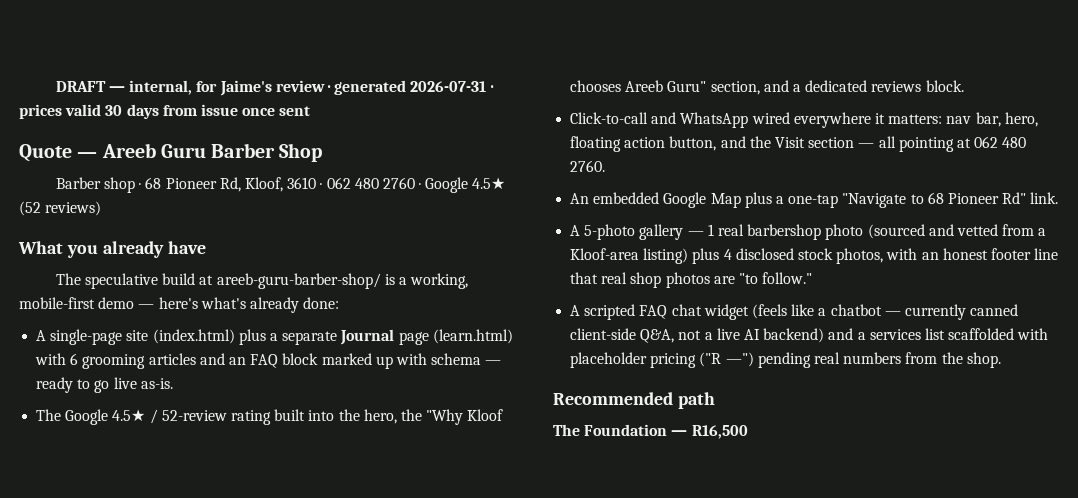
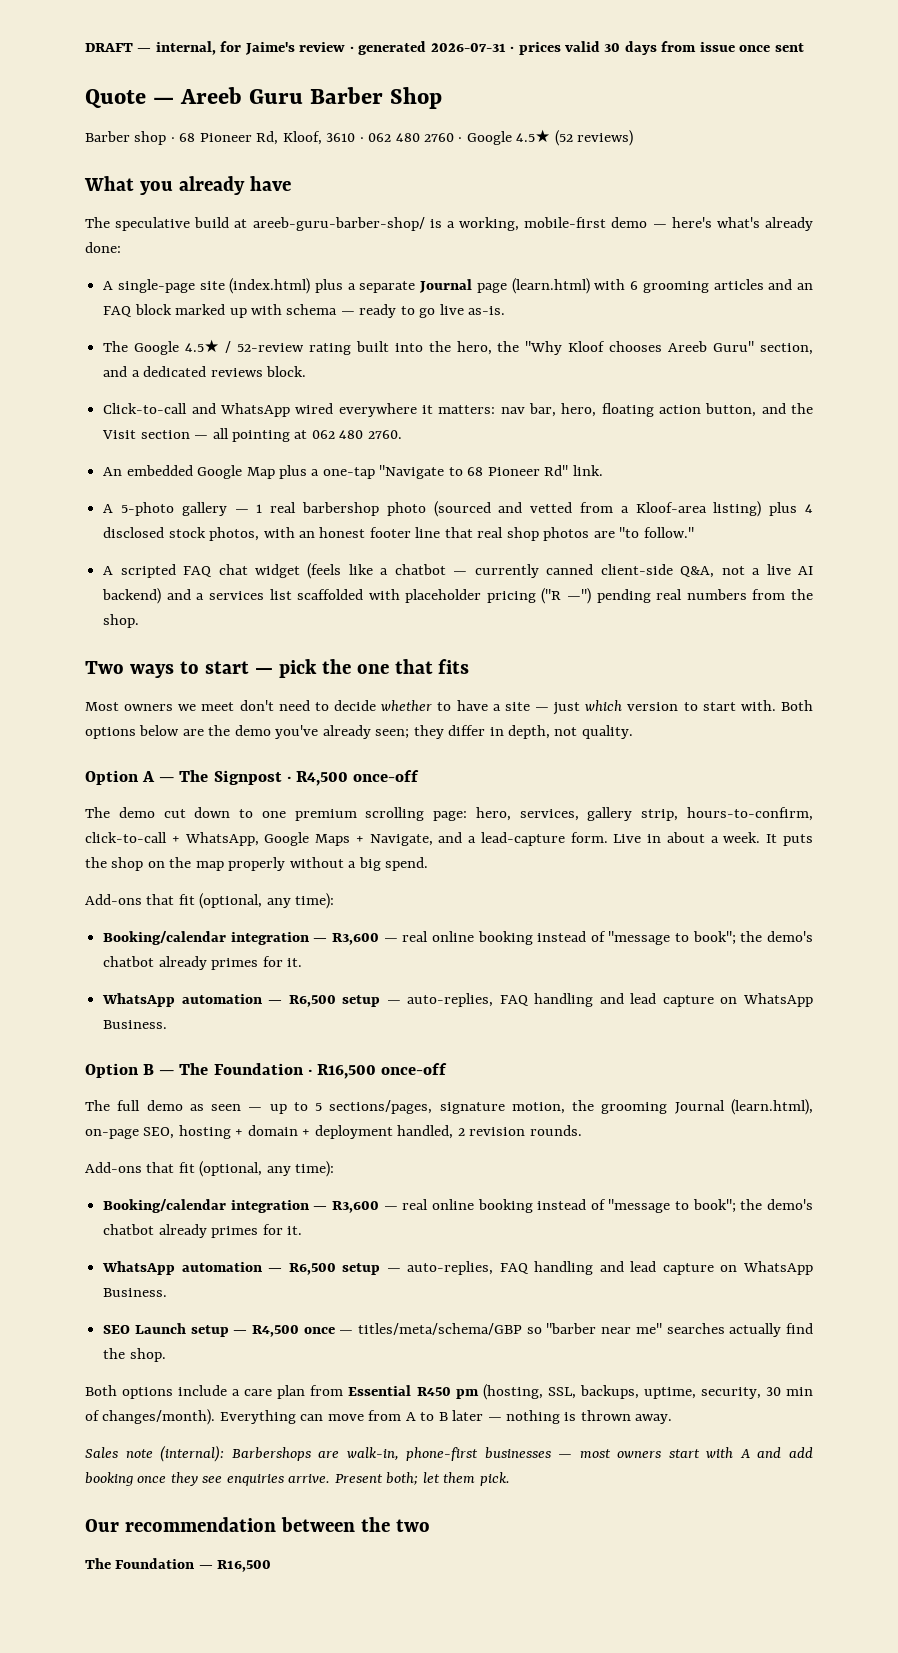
- Recommended path
+ Two ways to start — pick the one that fits
+ Most owners we meet don't need to decide whether to have a site — just which version to start with. Both options below are the demo you've already seen; they differ in depth, not quality.
+ Option A — The Signpost · R4,500 once-off
+ The demo cut down to one premium scrolling page: hero, services, gallery strip, hours-to-confirm, click-to-call + WhatsApp, Google Maps + Navigate, and a lead-capture form. Live in about a week. It puts the shop on the map properly without a big spend.
+ Add-ons that fit (optional, any time):
+ Booking/calendar integration — R3,600 — real online booking instead of "message to book"; the demo's chatbot already primes for it.
+ WhatsApp automation — R6,500 setup — auto-replies, FAQ handling and lead capture on WhatsApp Business.
+ Option B — The Foundation · R16,500 once-off
+ The full demo as seen — up to 5 sections/pages, signature motion, the grooming Journal (learn.html), on-page SEO, hosting + domain + deployment handled, 2 revision rounds.
+ Add-ons that fit (optional, any time):
+ Booking/calendar integration — R3,600 — real online booking instead of "message to book"; the demo's chatbot already primes for it.
+ WhatsApp automation — R6,500 setup — auto-replies, FAQ handling and lead capture on WhatsApp Business.
+ SEO Launch setup — R4,500 once — titles/meta/schema/GBP so "barber near me" searches actually find the shop.
+ Both options include a care plan from Essential R450 pm (hosting, SSL, backups, uptime, security, 30 min of changes/month). Everything can move from A to B later — nothing is thrown away.
+ Sales note (internal): Barbershops are walk-in, phone-first businesses — most owners start with A and add booking once they see enquiries arrive. Present both; let them pick.
+ Our recommendation between the two

